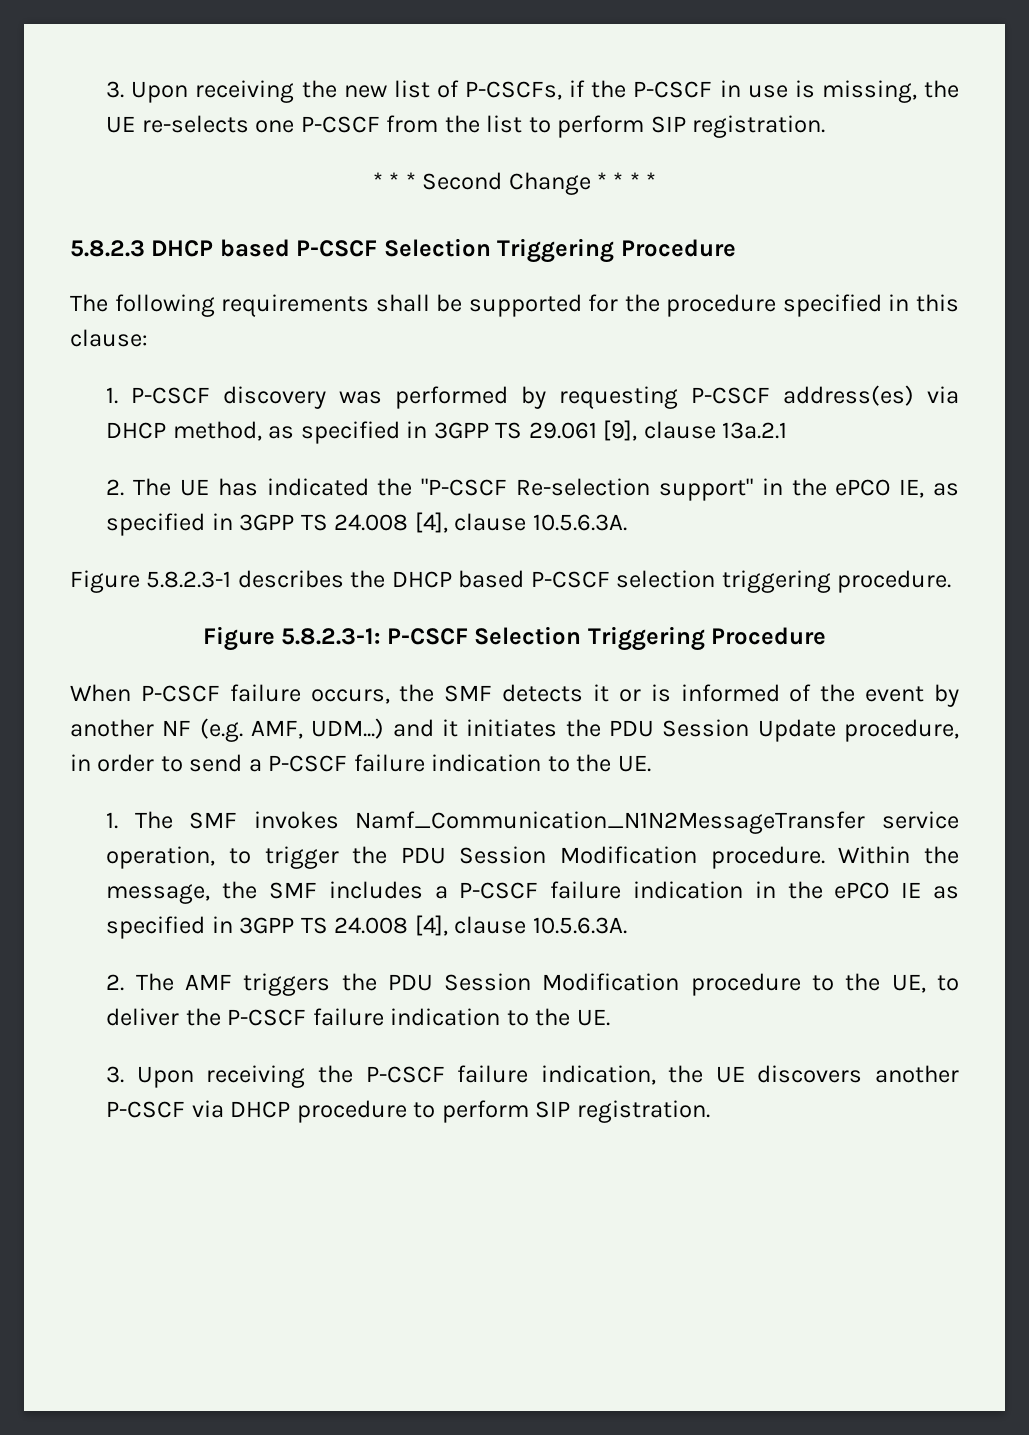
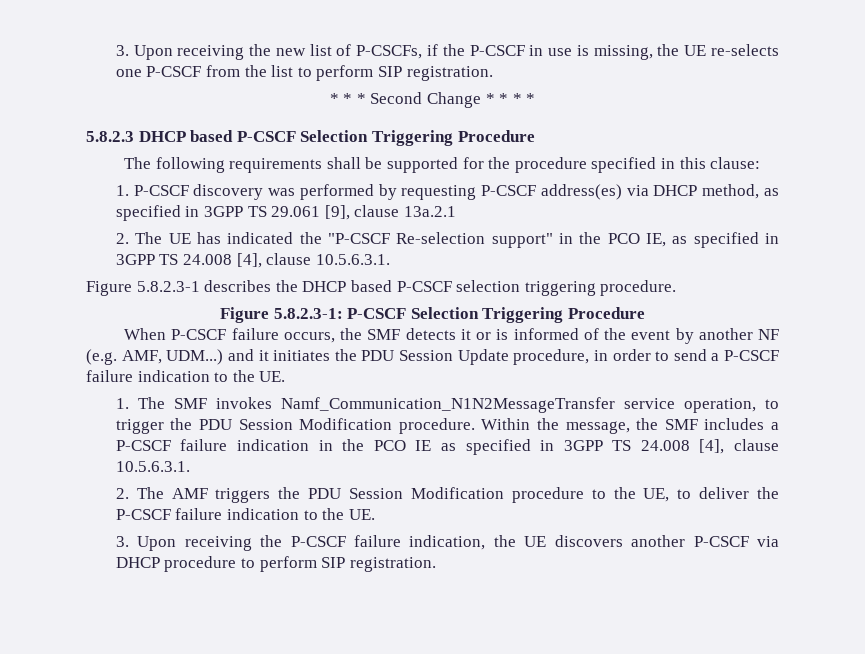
- 2. The UE has indicated the "P-CSCF Re-selection support" in the ePCO IE, as specified in 3GPP TS 24.008 [4], clause 10.5.6.3A.
+ 2. The UE has indicated the "P-CSCF Re-selection support" in the PCO IE, as specified in 3GPP TS 24.008 [4], clause 10.5.6.3.1.
- Within the message, the SMF includes a P-CSCF failure indication in the ePCO IE as specified in 3GPP TS 24.008 [4], clause 10.5.6.3A.
+ Within the message, the SMF includes a P-CSCF failure indication in the PCO IE as specified in 3GPP TS 24.008 [4], clause 10.5.6.3.1.

